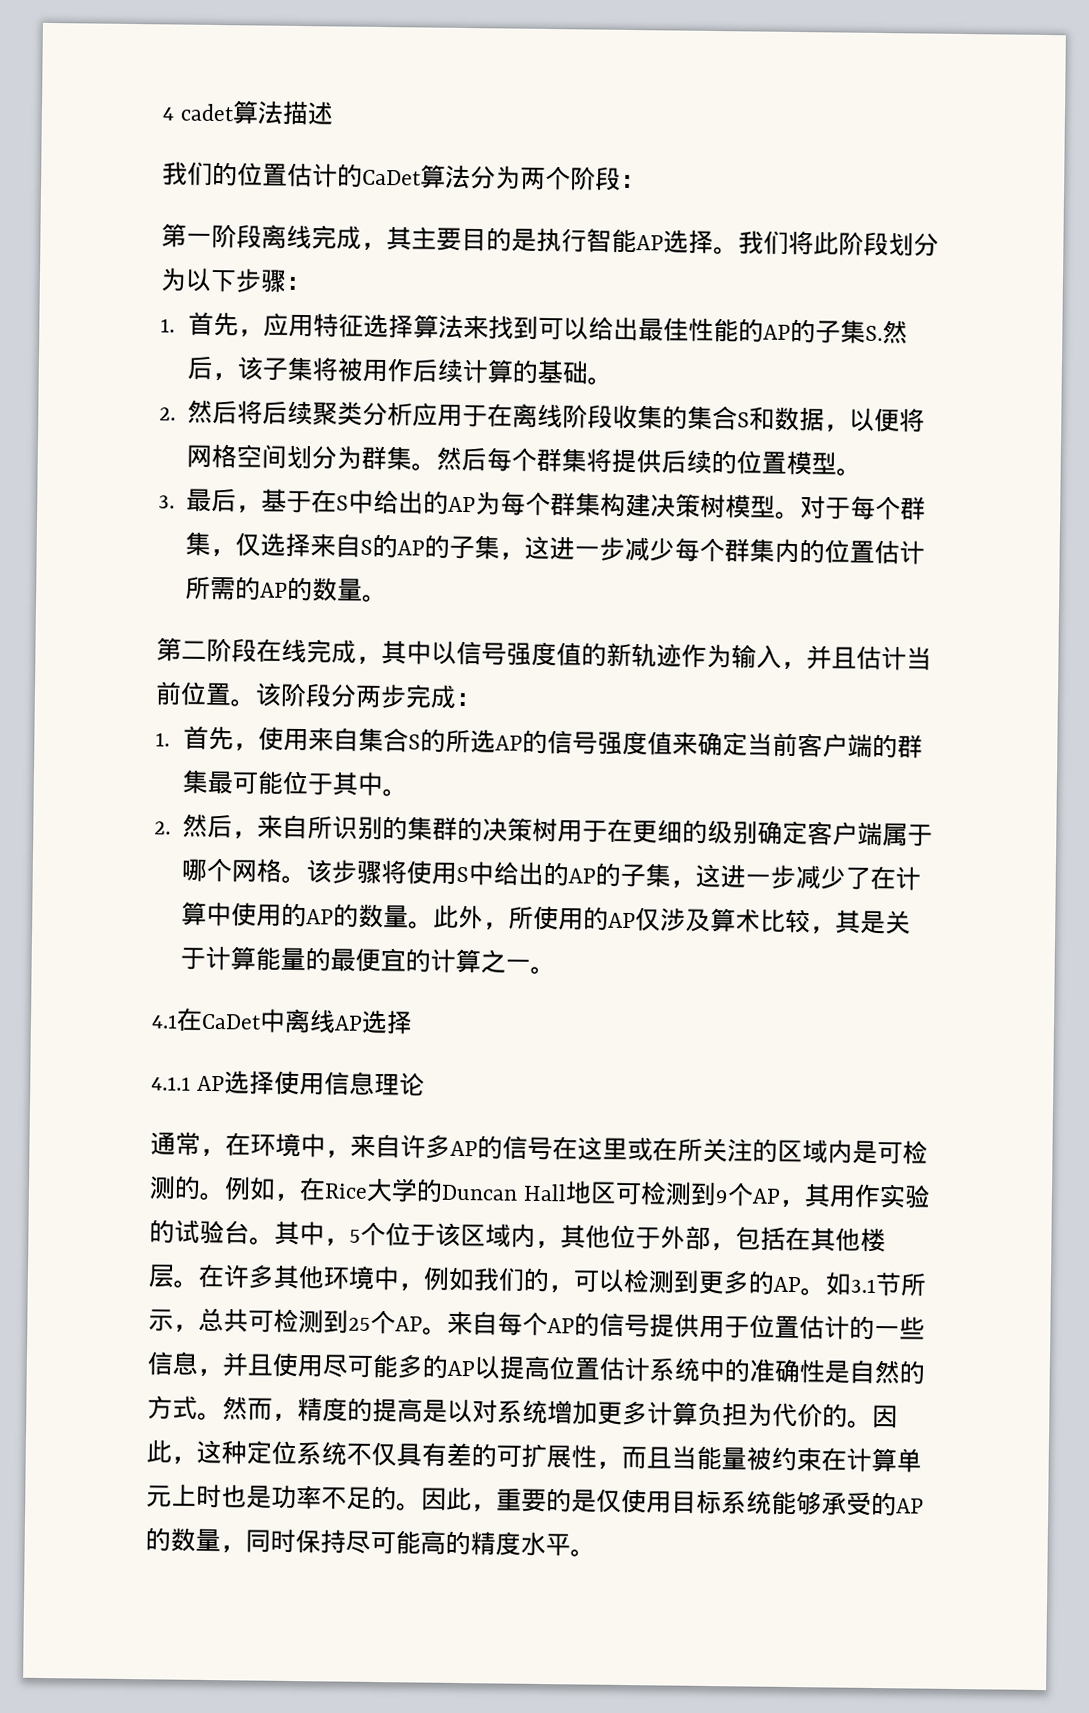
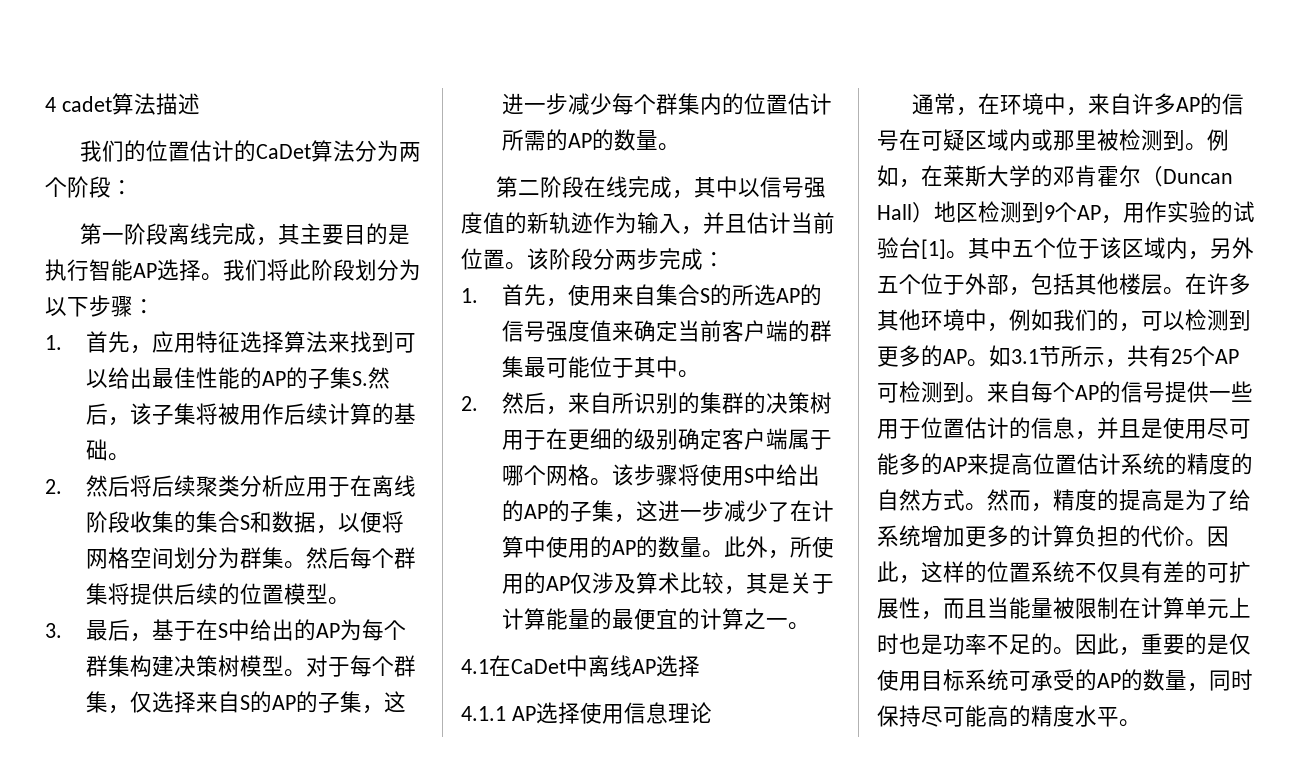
- 通常，在环境中，来自许多AP的信号在这里或在所关注的区域内是可检测的。例如，在Rice大学的Duncan Hall地区可检测到9个AP，其用作实验的试验台。其中，5个位于该区域内，其他位于外部，包括在其他楼层。
+ 通常，在环境中，来自许多AP的信号在可疑区域内或那里被检测到。例如，在莱斯大学的邓肯霍尔（Duncan Hall）地区检测到9个AP，用作实验的试验台[1]。其中五个位于该区域内，另外五个位于外部，包括其他楼层。
- 如3.1节所示，总共可检测到25个AP。
+ 如3.1节所示，共有25个AP可检测到。
- 来自每个AP的信号提供用于位置估计的一些信息，并且使用尽可能多的AP以提高位置估计系统中的准确性是自然的方式。
+ 来自每个AP的信号提供一些用于位置估计的信息，并且是使用尽可能多的AP来提高位置估计系统的精度的自然方式。
- 然而，精度的提高是以对系统增加更多计算负担为代价的。
+ 然而，精度的提高是为了给系统增加更多的计算负担的代价。
- 因此，这种定位系统不仅具有差的可扩展性，而且当能量被约束在计算单元上时也是功率不足的。
+ 因此，这样的位置系统不仅具有差的可扩展性，而且当能量被限制在计算单元上时也是功率不足的。
- 因此，重要的是仅使用目标系统能够承受的AP的数量，同时保持尽可能高的精度水平。
+ 因此，重要的是仅使用目标系统可承受的AP的数量，同时保持尽可能高的精度水平。

